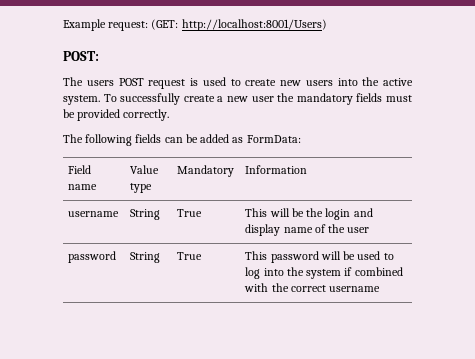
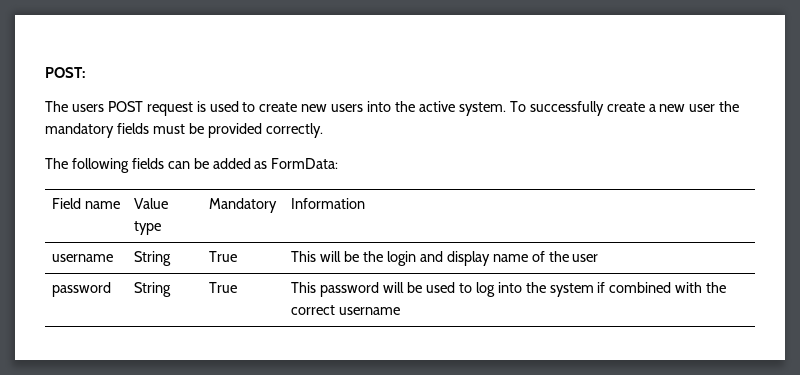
- Example request: (GET: http://localhost:8001/Users)

